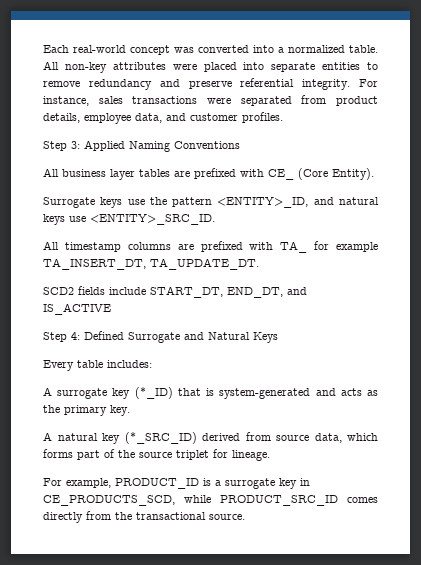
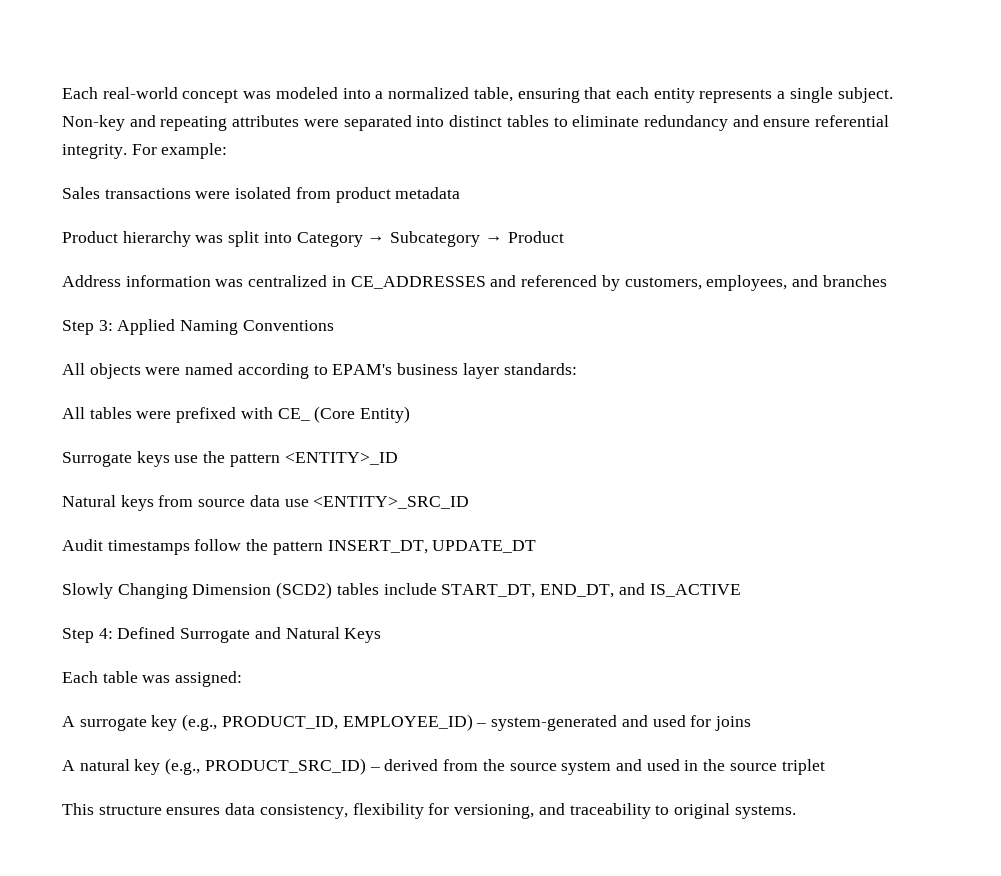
- Each real-world concept was converted into a normalized table. All non-key attributes were placed into separate entities to remove redundancy and preserve referential integrity.
+ Each real-world concept was modeled into a normalized table, ensuring that each entity represents a single subject. Non-key and repeating attributes were separated into distinct tables to eliminate redundancy and ensure referential integrity.
- For instance, sales transactions were separated from product details, employee data, and customer profiles.
+ For example:
+ Sales transactions were isolated from product metadata
+ Product hierarchy was split into Category → Subcategory → Product
+ Address information was centralized in CE_ADDRESSES and referenced by customers, employees, and branches
- All business layer tables are prefixed with CE_ (Core Entity).
+ All objects were named according to EPAM's business layer standards:
+ All tables were prefixed with CE_ (Core Entity)
- Surrogate keys use the pattern <ENTITY>_ID, and natural keys use <ENTITY>_SRC_ID.
- All timestamp columns are prefixed with TA_ for example TA_INSERT_DT, TA_UPDATE_DT.
- SCD2 fields include START_DT, END_DT, and IS_ACTIVE
+ Surrogate keys use the pattern <ENTITY>_ID
+ Natural keys from source data use <ENTITY>_SRC_ID
+ Audit timestamps follow the pattern INSERT_DT, UPDATE_DT
+ Slowly Changing Dimension (SCD2) tables include START_DT, END_DT, and IS_ACTIVE
- Every table includes:
+ Each table was assigned:
- A surrogate key (*_ID) that is system-generated and acts as the primary key.
- A natural key (*_SRC_ID) derived from source data, which forms part of the source triplet for lineage.
- For example, PRODUCT_ID is a surrogate key in CE_PRODUCTS_SCD, while PRODUCT_SRC_ID comes directly from the transactional source.
+ A surrogate key (e.g., PRODUCT_ID, EMPLOYEE_ID) – system-generated and used for joins
+ A natural key (e.g., PRODUCT_SRC_ID) – derived from the source system and used in the source triplet
+ This structure ensures data consistency, flexibility for versioning, and traceability to original systems.

